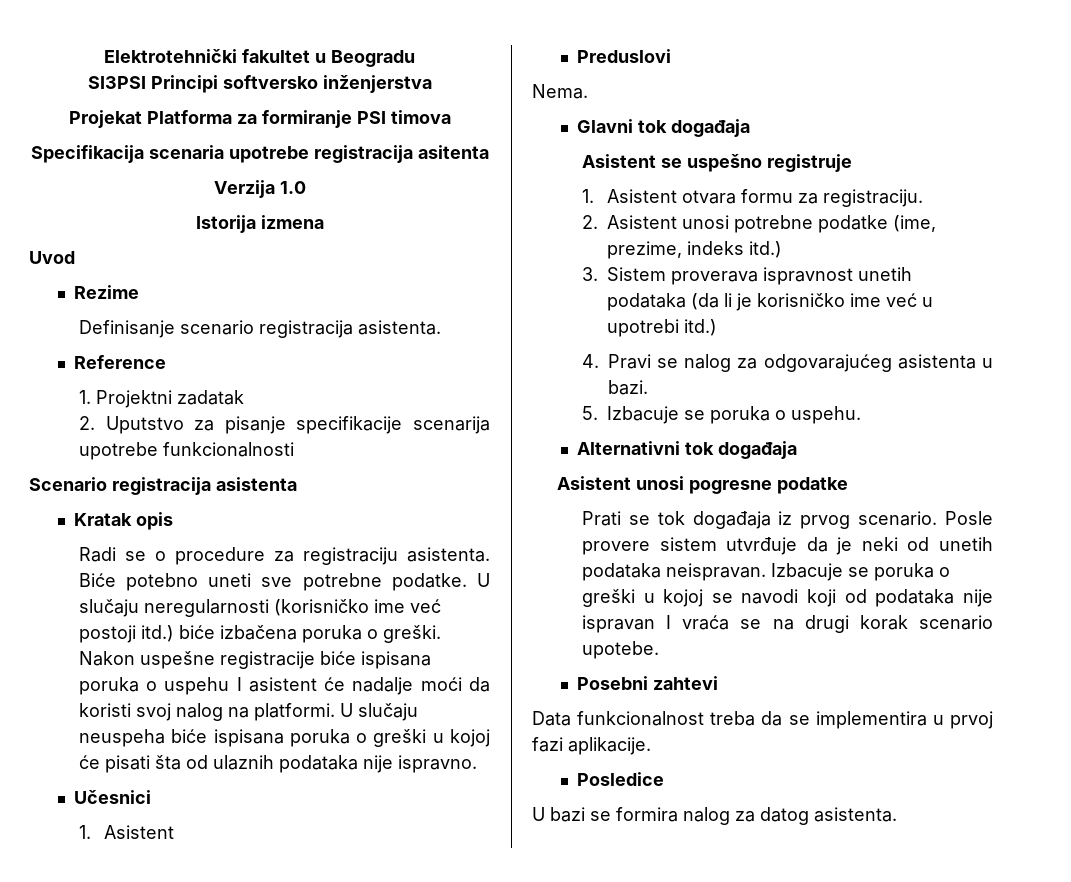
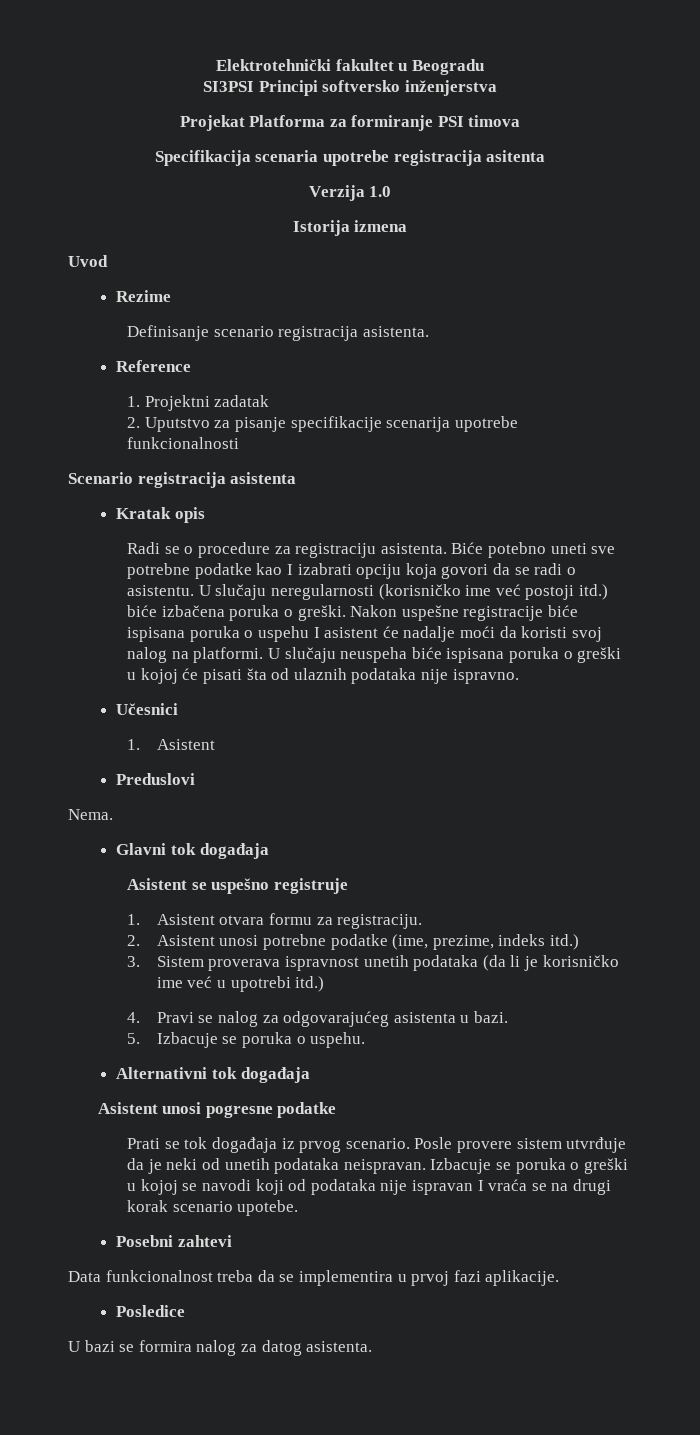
- Biće potebno uneti sve potrebne podatke.
+ Biće potebno uneti sve potrebne podatke kao I izabrati opciju koja govori da se radi o asistentu.

